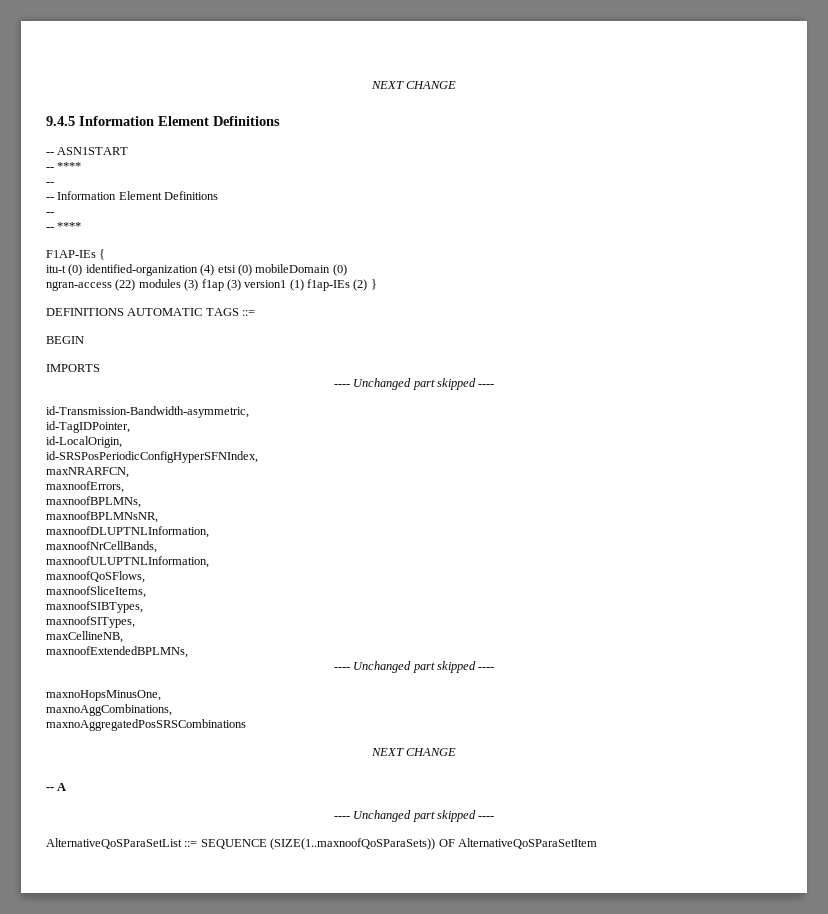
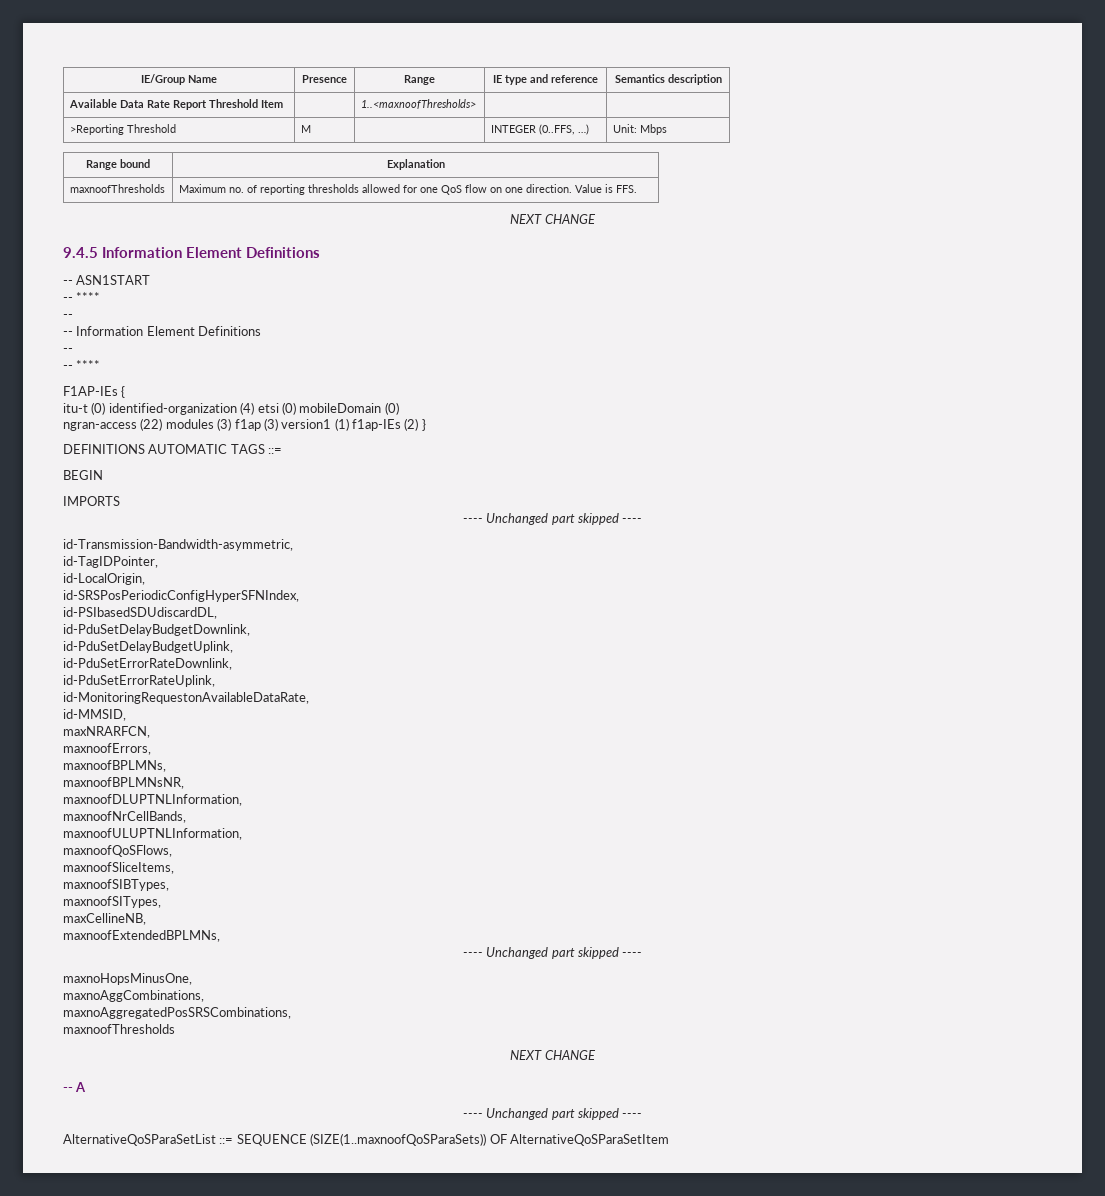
+ IE/Group Name | Presence | Range | IE type and reference | Semantics description
+ Available Data Rate Report Threshold Item | | 1..<maxnoofThresholds> | |
+ >Reporting Threshold | M | | INTEGER (0..FFS, …) | Unit: Mbps
+ Range bound | Explanation
+ maxnoofThresholds | Maximum no. of reporting thresholds allowed for one QoS flow on one direction. Value is FFS.
+ id-PSIbasedSDUdiscardDL,
+ id-PduSetDelayBudgetDownlink,
+ id-PduSetDelayBudgetUplink,
+ id-PduSetErrorRateDownlink,
+ id-PduSetErrorRateUplink,
+ id-MonitoringRequestonAvailableDataRate,
+ id-MMSID,
- maxnoAggregatedPosSRSCombinations
+ maxnoAggregatedPosSRSCombinations,
+ maxnoofThresholds

